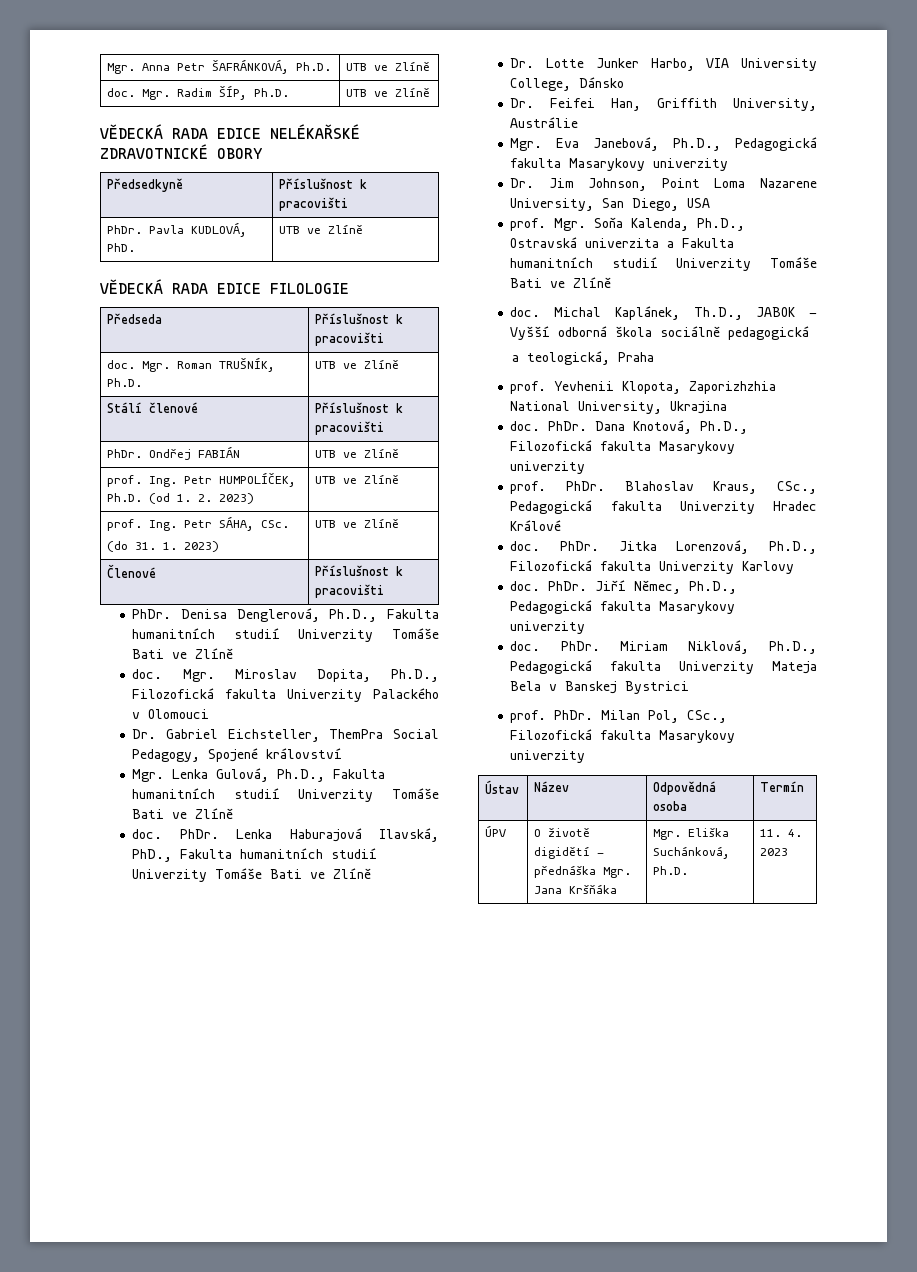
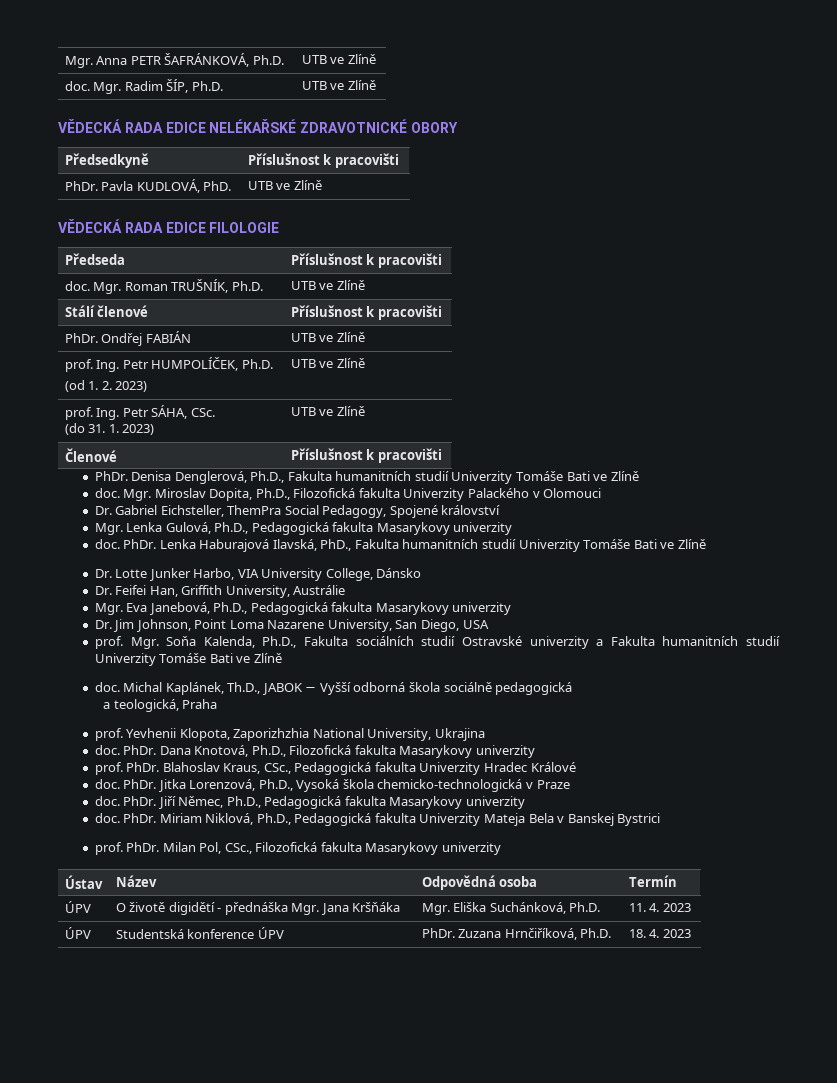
- Mgr. Anna Petr ŠAFRÁNKOVÁ, Ph.D. | UTB ve Zlíně
+ Mgr. Anna PETR ŠAFRÁNKOVÁ, Ph.D. | UTB ve Zlíně
- prof. Ing. Petr HUMPOLÍČEK, Ph.D. (od 1. 2. 2023) | UTB ve Zlíně
+ prof. Ing. Petr HUMPOLÍČEK, Ph.D.
+ (od 1. 2. 2023) | UTB ve Zlíně
- Mgr. Lenka Gulová, Ph.D., Fakulta humanitních studií Univerzity Tomáše Bati ve Zlíně
+ Mgr. Lenka Gulová, Ph.D., Pedagogická fakulta Masarykovy univerzity
- prof. Mgr. Soňa Kalenda, Ph.D., Ostravská univerzita a Fakulta humanitních studií Univerzity Tomáše Bati ve Zlíně
+ prof. Mgr. Soňa Kalenda, Ph.D., Fakulta sociálních studií Ostravské univerzity a Fakulta humanitních studií Univerzity Tomáše Bati ve Zlíně
- Jitka Lorenzová, Ph.D., Filozofická fakulta Univerzity Karlovy
+ Jitka Lorenzová, Ph.D., Vysoká škola chemicko-technologická v Praze
+ ÚPV | Studentská konference ÚPV | PhDr. Zuzana Hrnčiříková, Ph.D. | 18. 4. 2023

